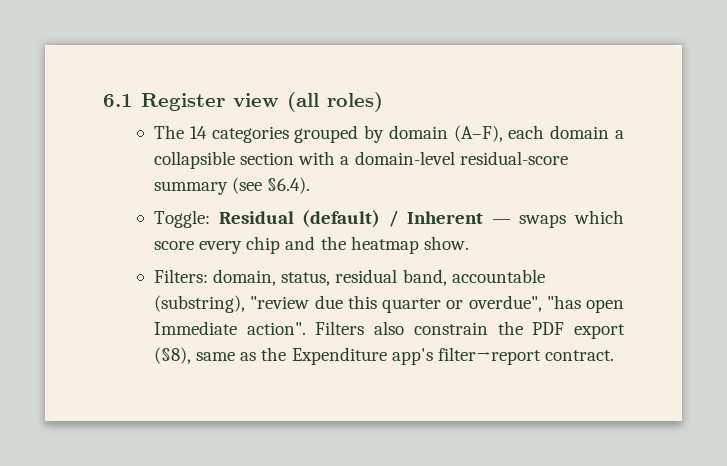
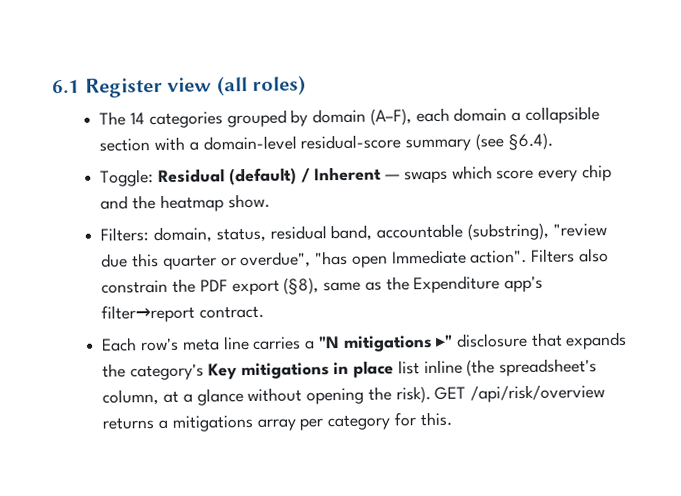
+ Each row's meta line carries a "N mitigations ▸" disclosure that expands the category's Key mitigations in place list inline (the spreadsheet's column, at a glance without opening the risk). GET /api/risk/overview returns a mitigations array per category for this.

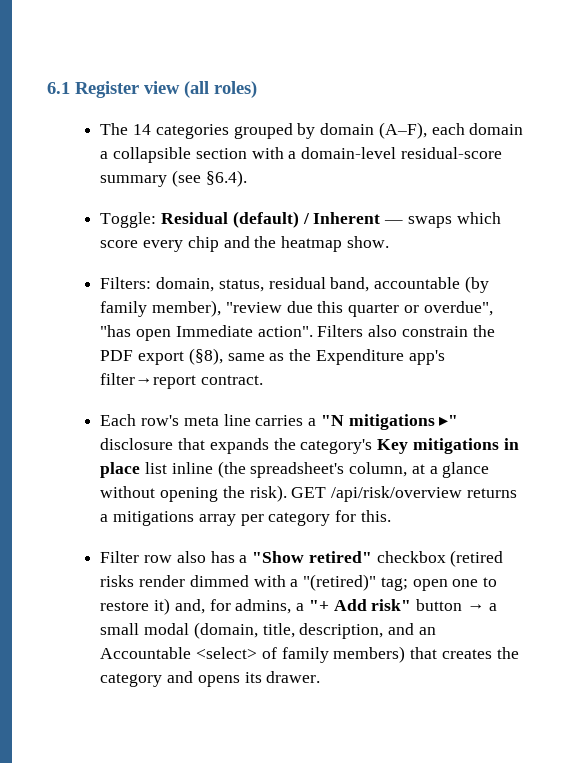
- Filters: domain, status, residual band, accountable (substring), "review due this quarter or overdue", "has open Immediate action".
+ Filters: domain, status, residual band, accountable (by family member), "review due this quarter or overdue", "has open Immediate action".
+ Filter row also has a "Show retired" checkbox (retired risks render dimmed with a "(retired)" tag; open one to restore it) and, for admins, a "+ Add risk" button → a small modal (domain, title, description, and an Accountable <select> of family members) that creates the category and opens its drawer.

